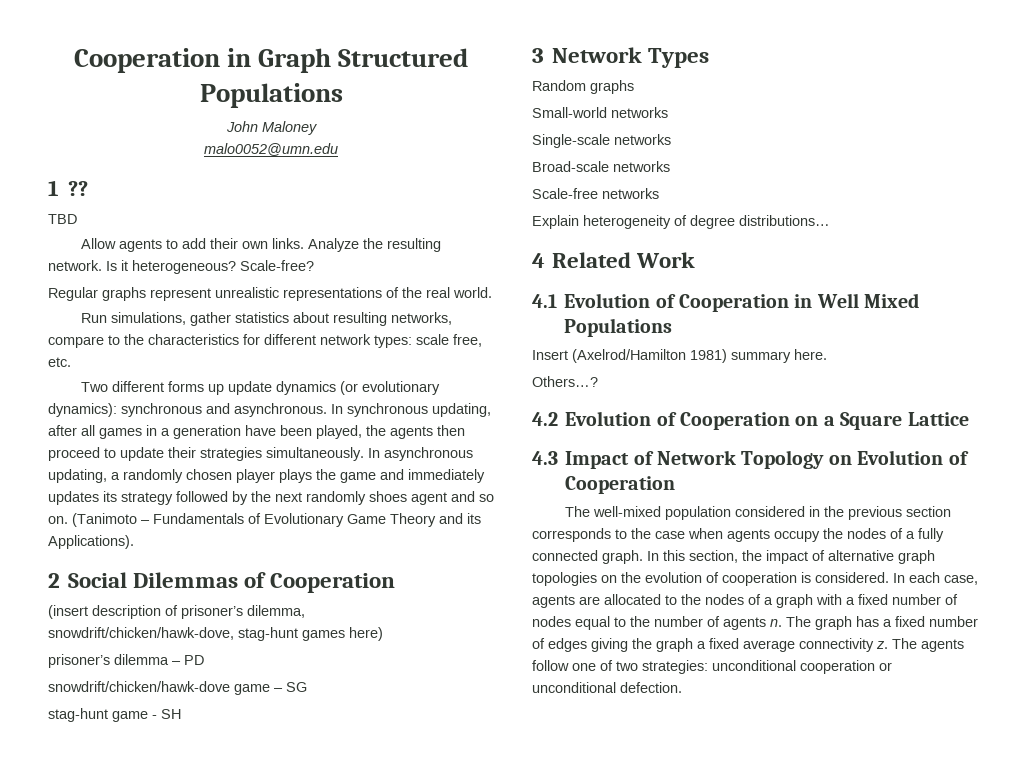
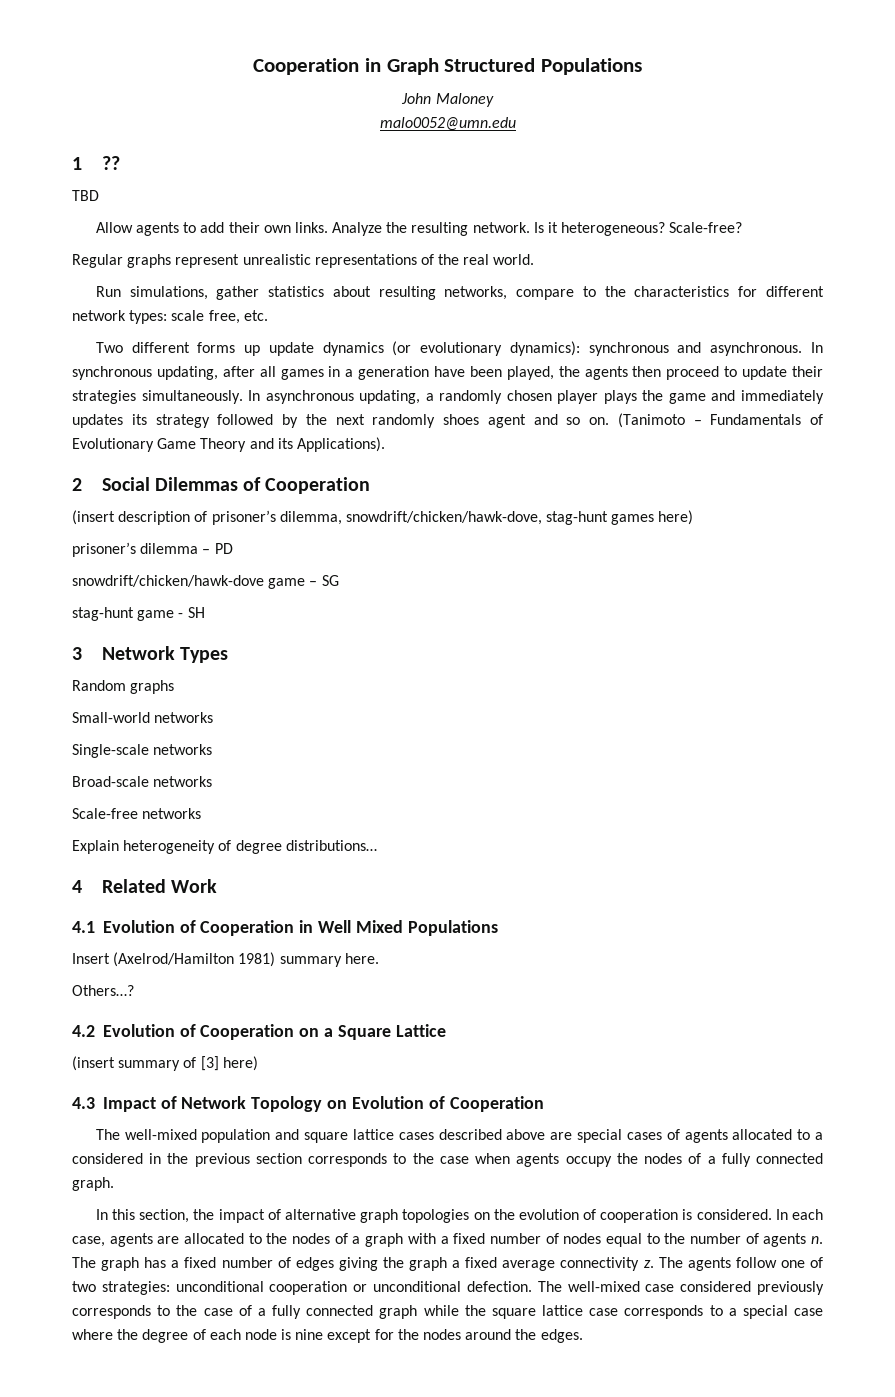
+ (insert summary of [3] here)
- The well-mixed population considered in the previous section corresponds to the case when agents occupy the nodes of a fully connected graph. In this section, the impact of alternative graph topologies on the evolution of cooperation is considered.
+ The well-mixed population and square lattice cases described above are special cases of agents allocated to a considered in the previous section corresponds to the case when agents occupy the nodes of a fully connected graph.
+ In this section, the impact of alternative graph topologies on the evolution of cooperation is considered.
+ The well-mixed case considered previously corresponds to the case of a fully connected graph while the square lattice case corresponds to a special case where the degree of each node is nine except for the nodes around the edges.

